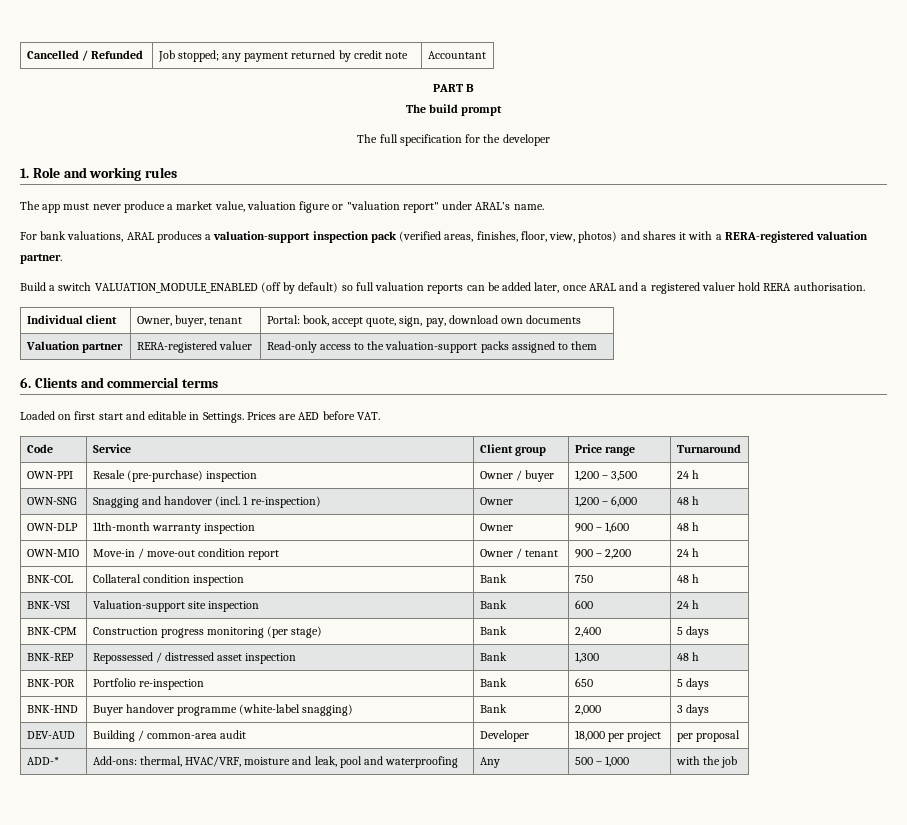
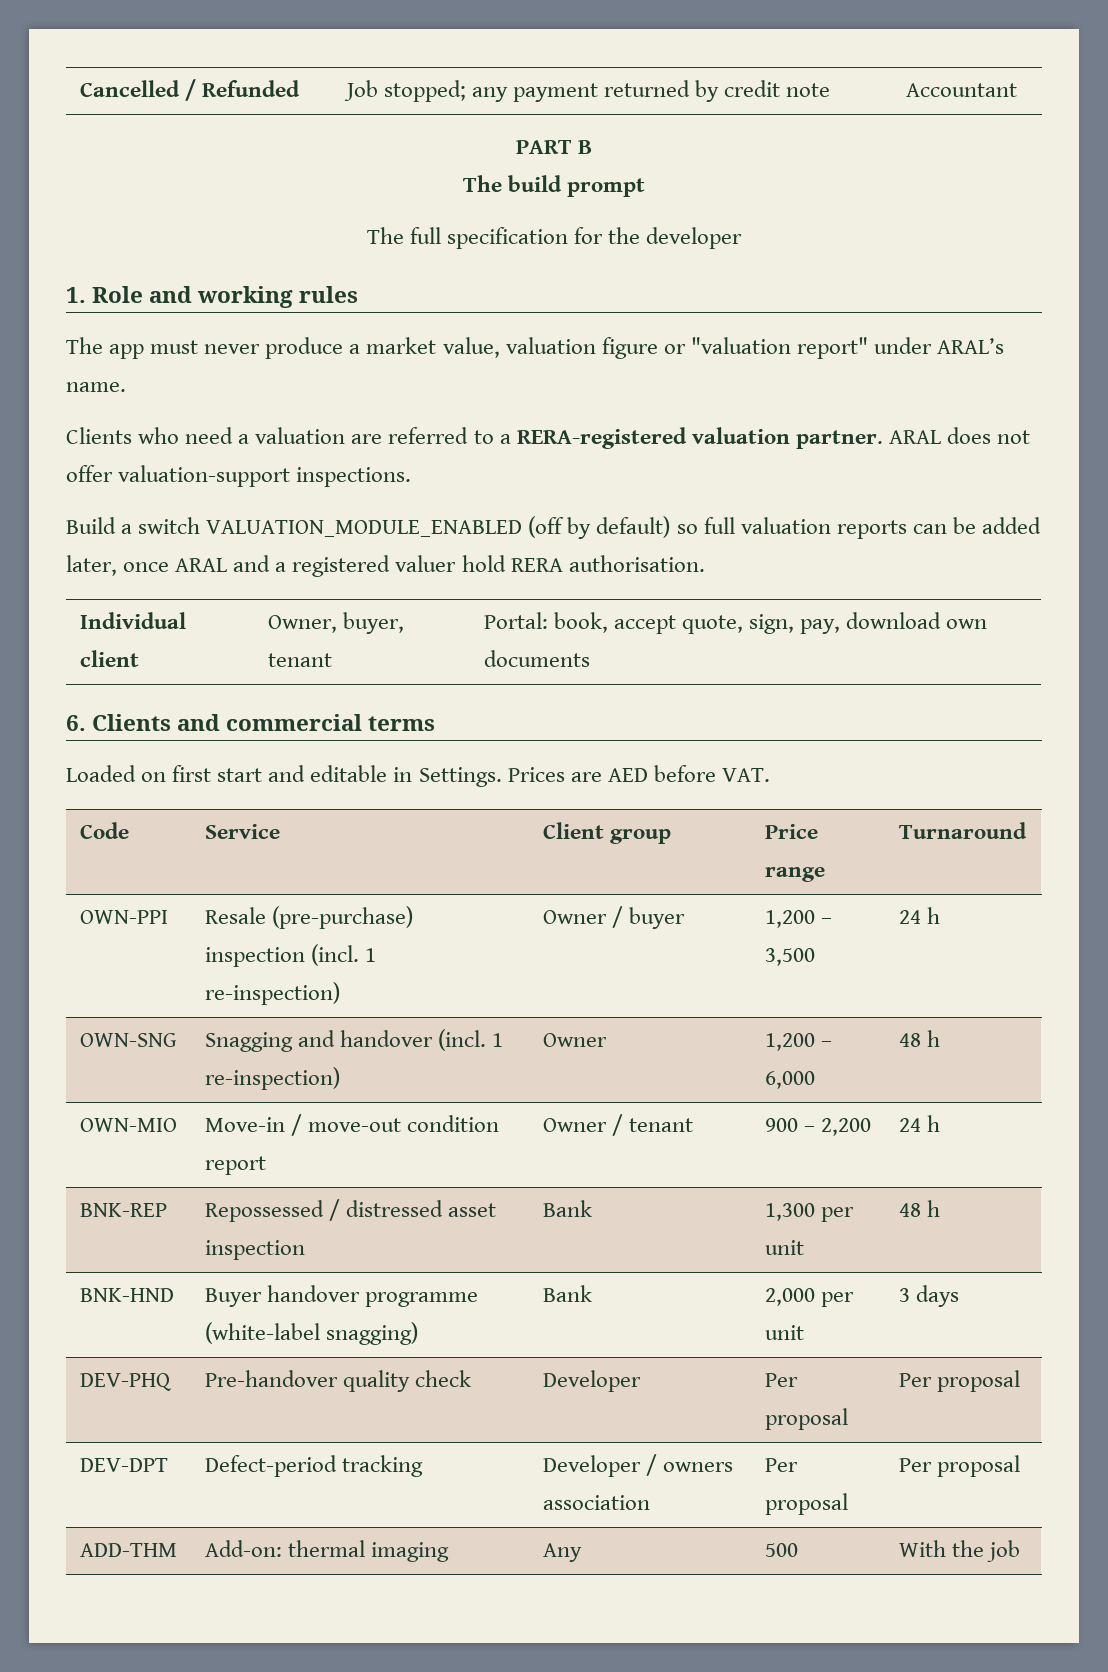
- For bank valuations, ARAL produces a valuation-support inspection pack (verified areas, finishes, floor, view, photos) and shares it with a RERA-registered valuation partner.
+ Clients who need a valuation are referred to a RERA-registered valuation partner. ARAL does not offer valuation-support inspections.
- Valuation partner | RERA-registered valuer | Read-only access to the valuation-support packs assigned to them
- OWN-PPI | Resale (pre-purchase) inspection | Owner / buyer | 1,200 – 3,500 | 24 h
+ OWN-PPI | Resale (pre-purchase) inspection (incl. 1 re-inspection) | Owner / buyer | 1,200 – 3,500 | 24 h
- OWN-DLP | 11th-month warranty inspection | Owner | 900 – 1,600 | 48 h
- BNK-COL | Collateral condition inspection | Bank | 750 | 48 h
- BNK-VSI | Valuation-support site inspection | Bank | 600 | 24 h
- BNK-CPM | Construction progress monitoring (per stage) | Bank | 2,400 | 5 days
- BNK-REP | Repossessed / distressed asset inspection | Bank | 1,300 | 48 h
- BNK-POR | Portfolio re-inspection | Bank | 650 | 5 days
+ BNK-REP | Repossessed / distressed asset inspection | Bank | 1,300 per unit | 48 h
- BNK-HND | Buyer handover programme (white-label snagging) | Bank | 2,000 | 3 days
+ BNK-HND | Buyer handover programme (white-label snagging) | Bank | 2,000 per unit | 3 days
- DEV-AUD | Building / common-area audit | Developer | 18,000 per project | per proposal
- ADD-* | Add-ons: thermal, HVAC/VRF, moisture and leak, pool and waterproofing | Any | 500 – 1,000 | with the job
+ DEV-PHQ | Pre-handover quality check | Developer | Per proposal | Per proposal
+ DEV-DPT | Defect-period tracking | Developer / owners association | Per proposal | Per proposal
+ ADD-THM | Add-on: thermal imaging | Any | 500 | With the job

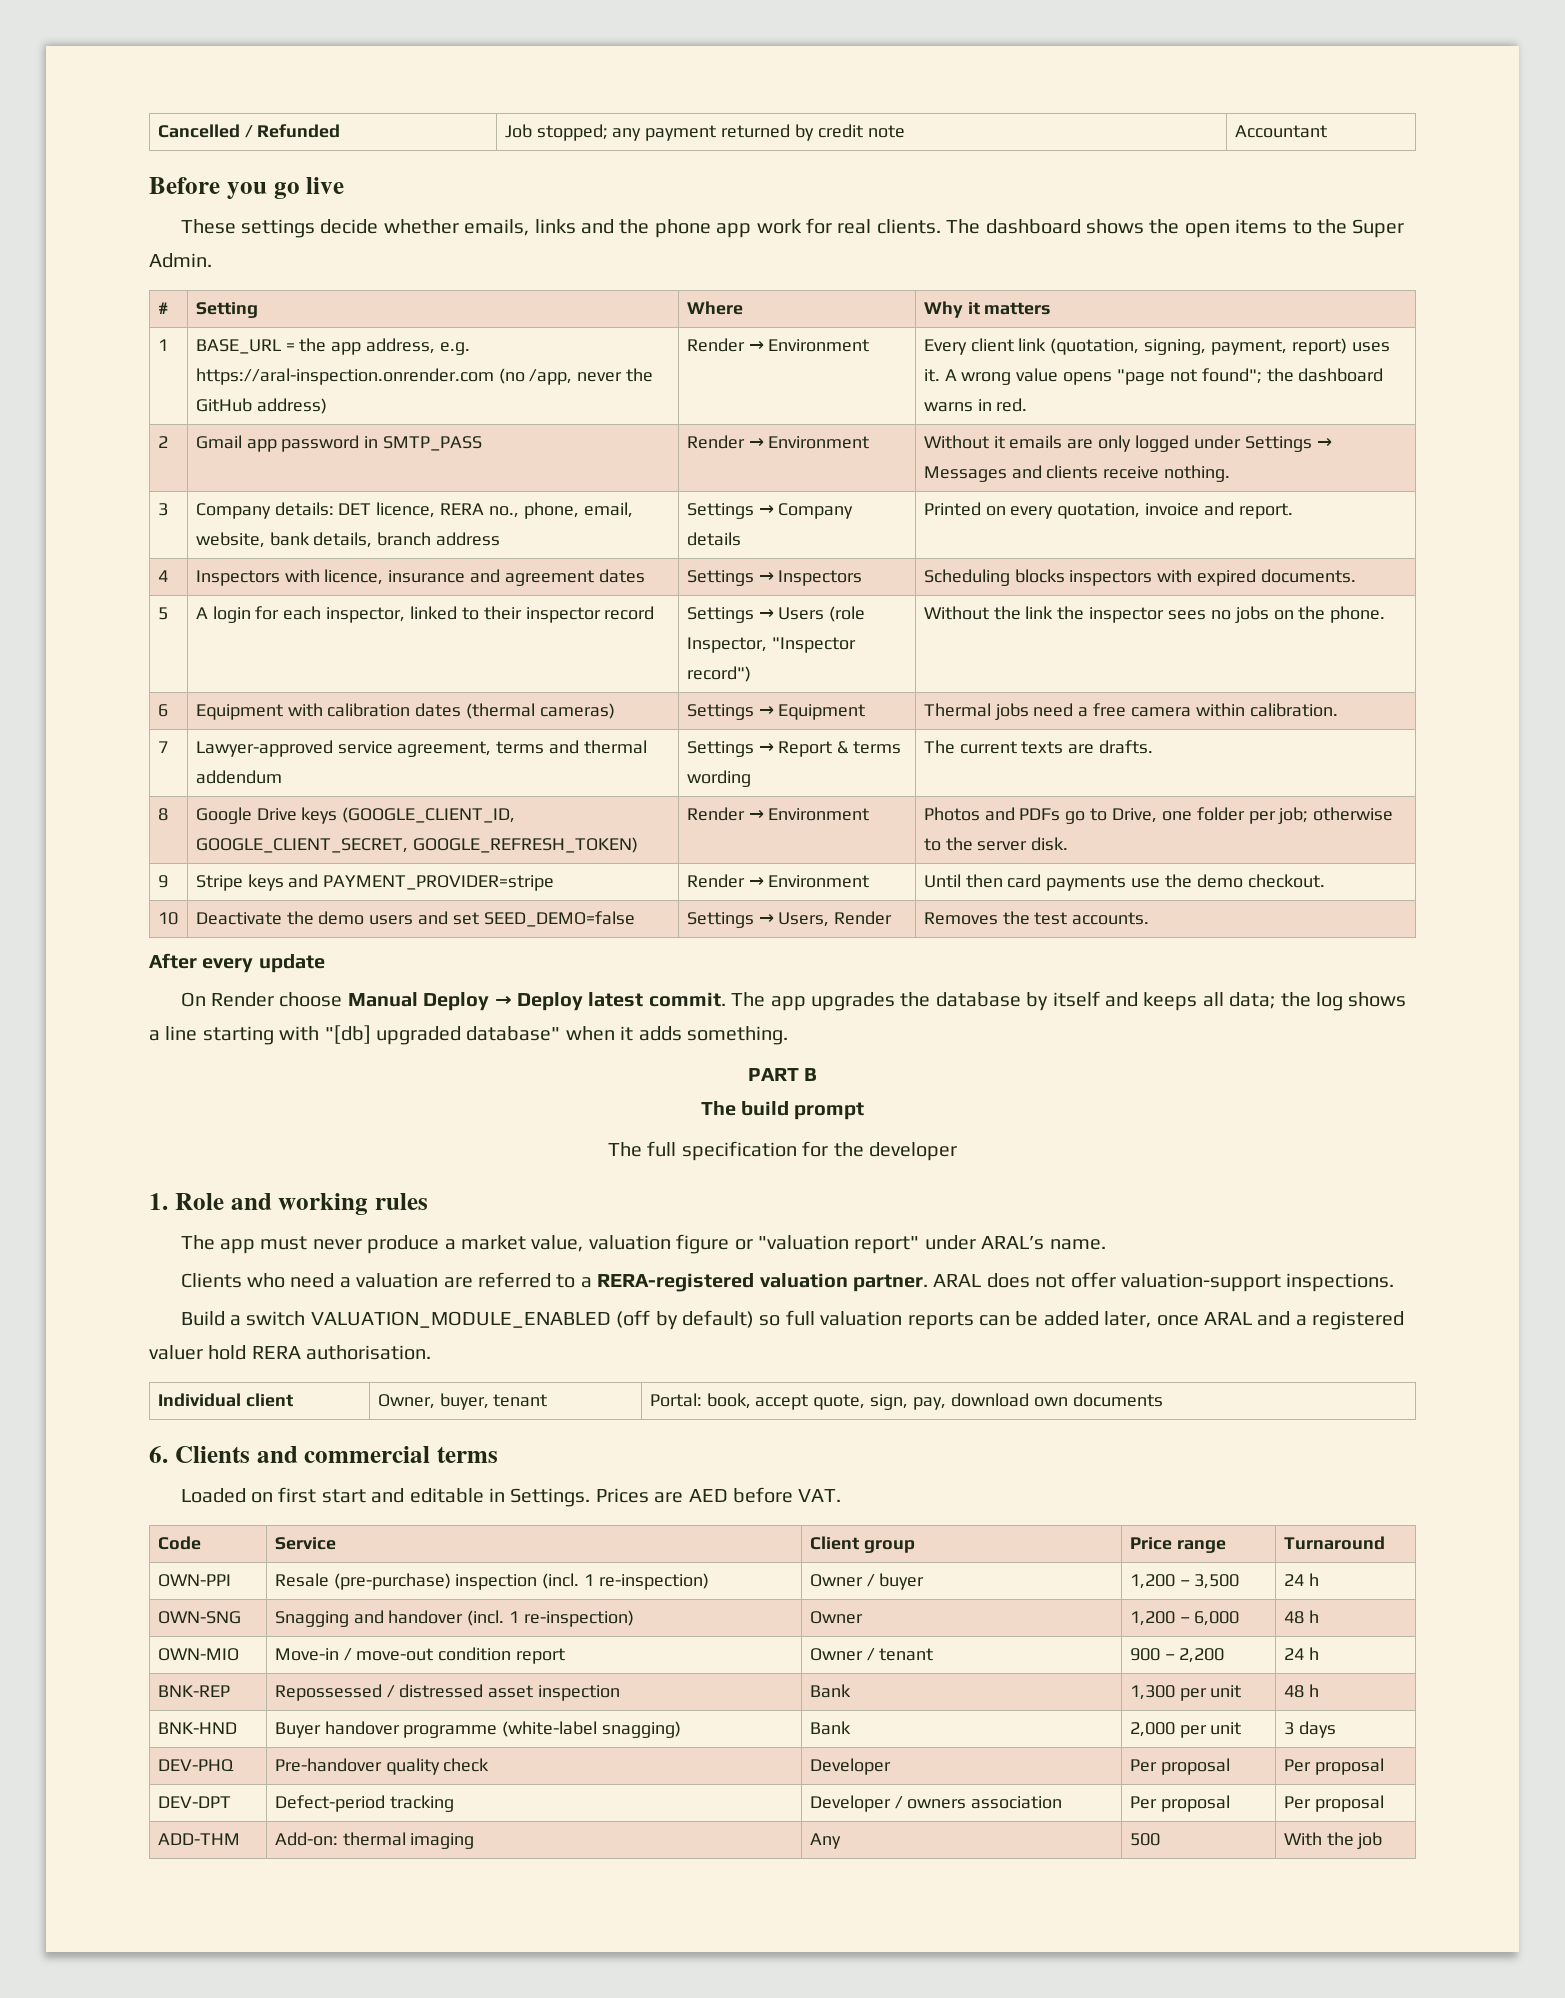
+ Before you go live
+ These settings decide whether emails, links and the phone app work for real clients. The dashboard shows the open items to the Super Admin.
+ # | Setting | Where | Why it matters
+ 1 | BASE_URL = the app address, e.g. https://aral-inspection.onrender.com (no /app, never the GitHub address) | Render → Environment | Every client link (quotation, signing, payment, report) uses it. A wrong value opens "page not found"; the dashboard warns in red.
+ 2 | Gmail app password in SMTP_PASS | Render → Environment | Without it emails are only logged under Settings → Messages and clients receive nothing.
+ 3 | Company details: DET licence, RERA no., phone, email, website, bank details, branch address | Settings → Company details | Printed on every quotation, invoice and report.
+ 4 | Inspectors with licence, insurance and agreement dates | Settings → Inspectors | Scheduling blocks inspectors with expired documents.
+ 5 | A login for each inspector, linked to their inspector record | Settings → Users (role Inspector, "Inspector record") | Without the link the inspector sees no jobs on the phone.
+ 6 | Equipment with calibration dates (thermal cameras) | Settings → Equipment | Thermal jobs need a free camera within calibration.
+ 7 | Lawyer-approved service agreement, terms and thermal addendum | Settings → Report & terms wording | The current texts are drafts.
+ 8 | Google Drive keys (GOOGLE_CLIENT_ID, GOOGLE_CLIENT_SECRET, GOOGLE_REFRESH_TOKEN) | Render → Environment | Photos and PDFs go to Drive, one folder per job; otherwise to the server disk.
+ 9 | Stripe keys and PAYMENT_PROVIDER=stripe | Render → Environment | Until then card payments use the demo checkout.
+ 10 | Deactivate the demo users and set SEED_DEMO=false | Settings → Users, Render | Removes the test accounts.
+ After every update
+ On Render choose Manual Deploy → Deploy latest commit. The app upgrades the database by itself and keeps all data; the log shows a line starting with "[db] upgraded database" when it adds something.

